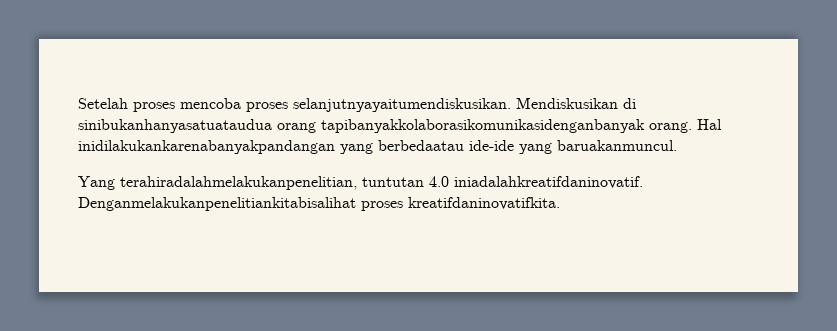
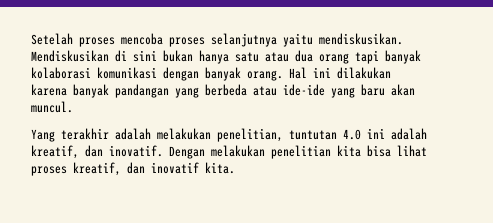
- Setelah proses mencoba proses selanjutnyayaitumendiskusikan. Mendiskusikan di sinibukanhanyasatuataudua orang tapibanyakkolaborasikomunikasidenganbanyak orang. Hal inidilakukankarenabanyakpandangan yang berbedaatau ide-ide yang baruakanmuncul.
- Yang terahiradalahmelakukanpenelitian, tuntutan 4.0 iniadalahkreatifdaninovatif. Denganmelakukanpenelitiankitabisalihat proses kreatifdaninovatifkita.
+ Setelah proses mencoba proses selanjutnya yaitu mendiskusikan. Mendiskusikan di sini bukan hanya satu atau dua orang tapi banyak kolaborasi komunikasi dengan banyak orang. Hal ini dilakukan karena banyak pandangan yang berbeda atau ide-ide yang baru akan muncul.
+ Yang terakhir adalah melakukan penelitian, tuntutan 4.0 ini adalah kreatif, dan inovatif. Dengan melakukan penelitian kita bisa lihat proses kreatif, dan inovatif kita.

